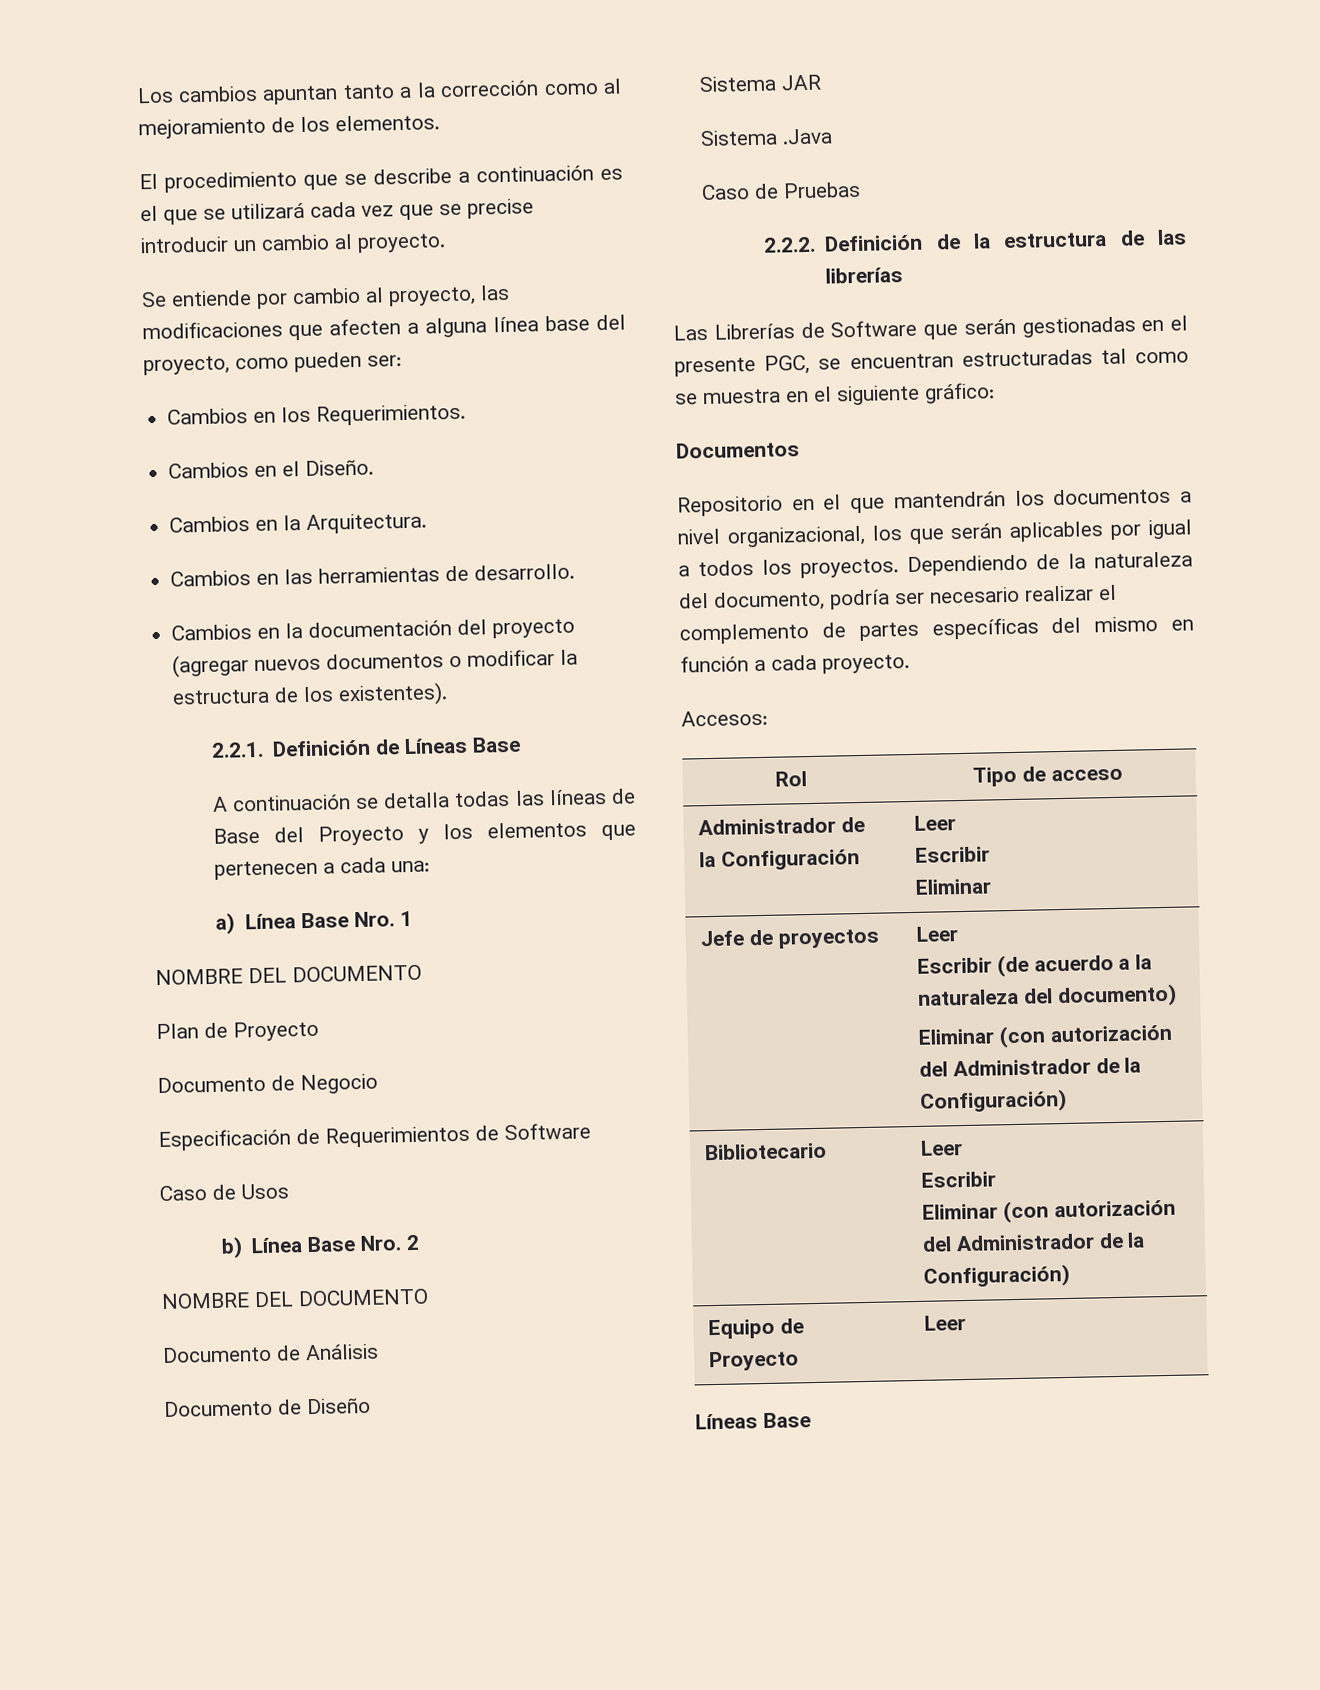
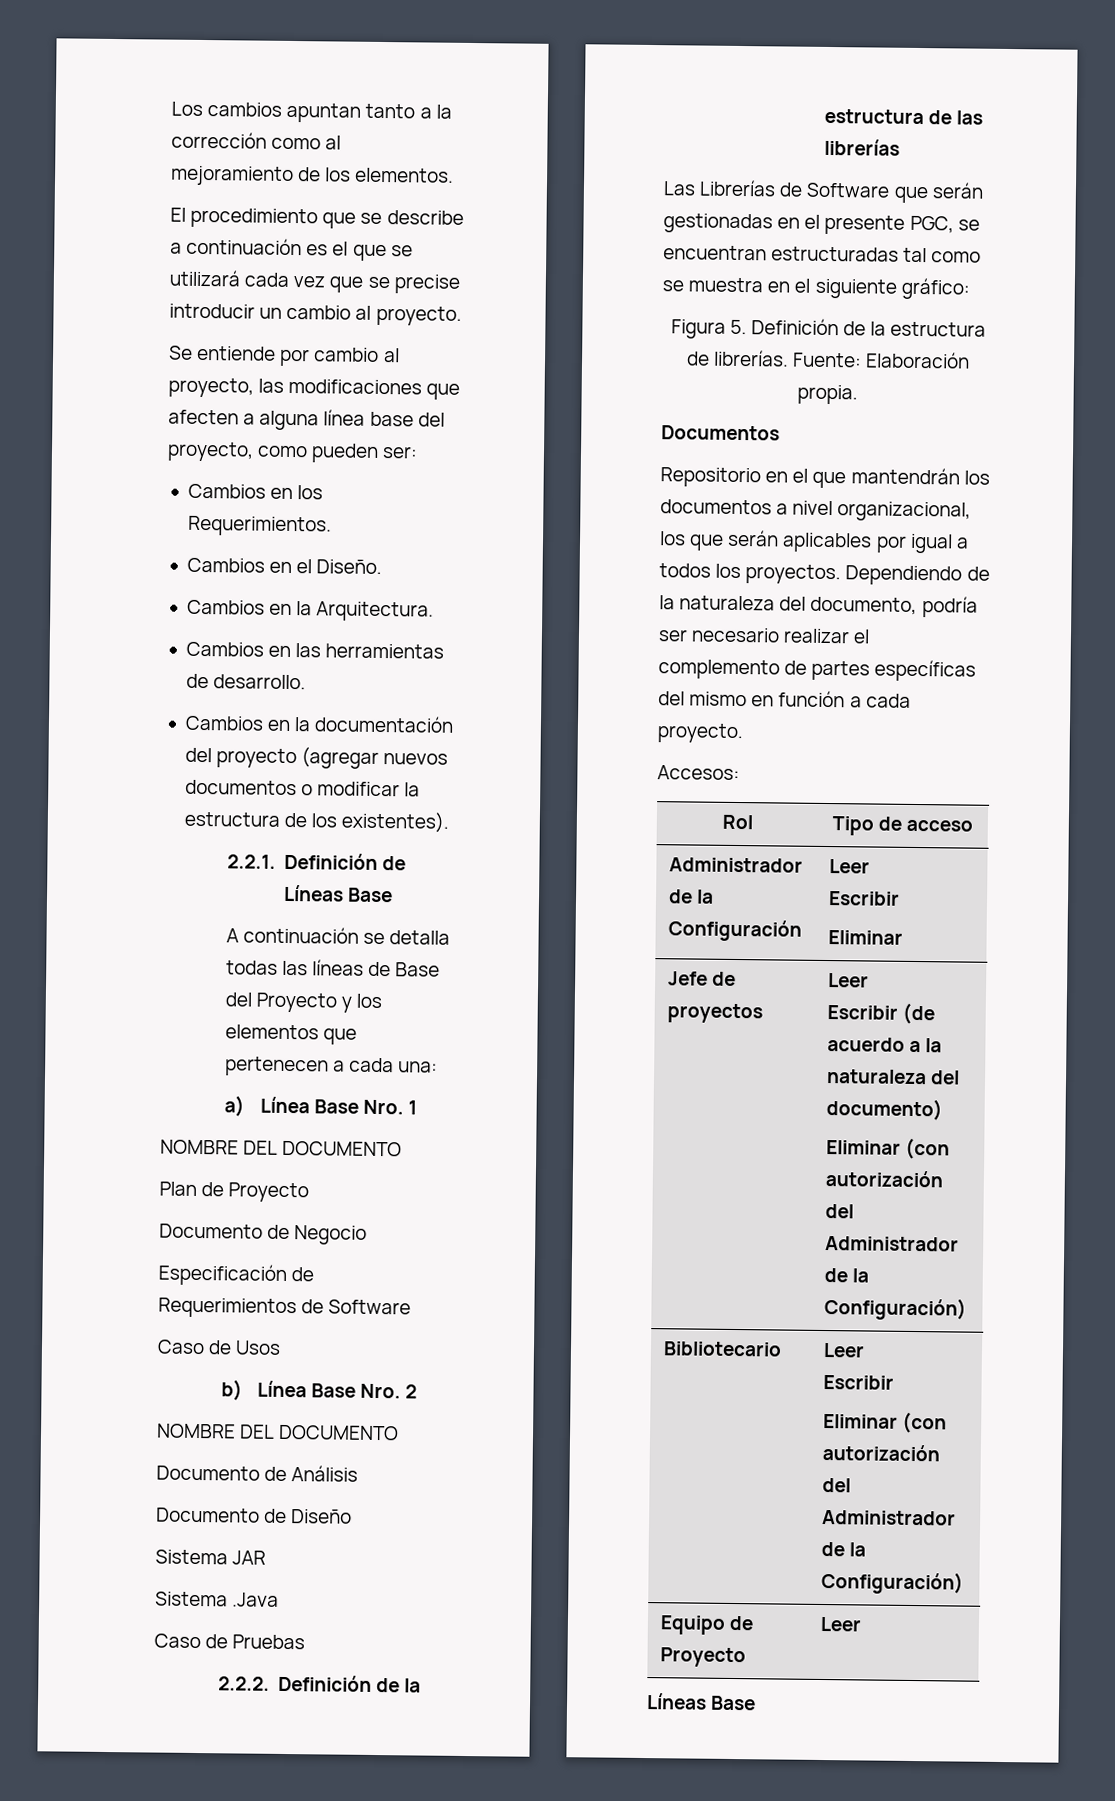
+ Figura 5. Definición de la estructura de librerías. Fuente: Elaboración propia.

